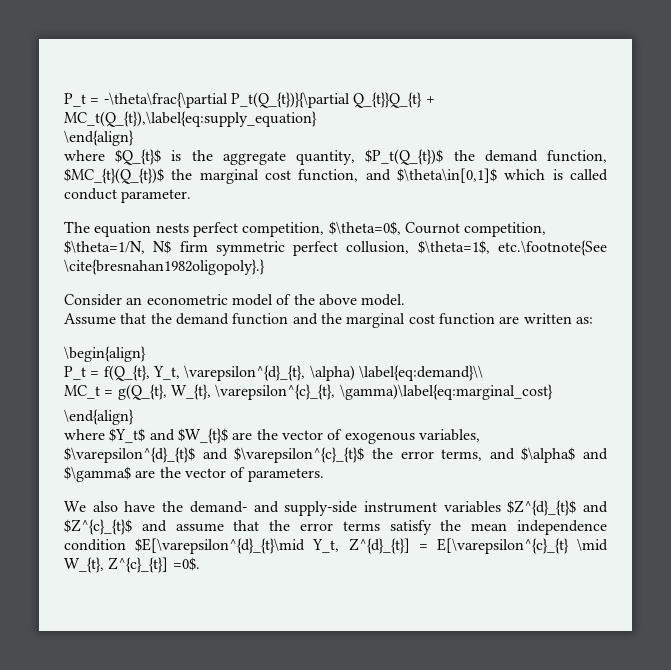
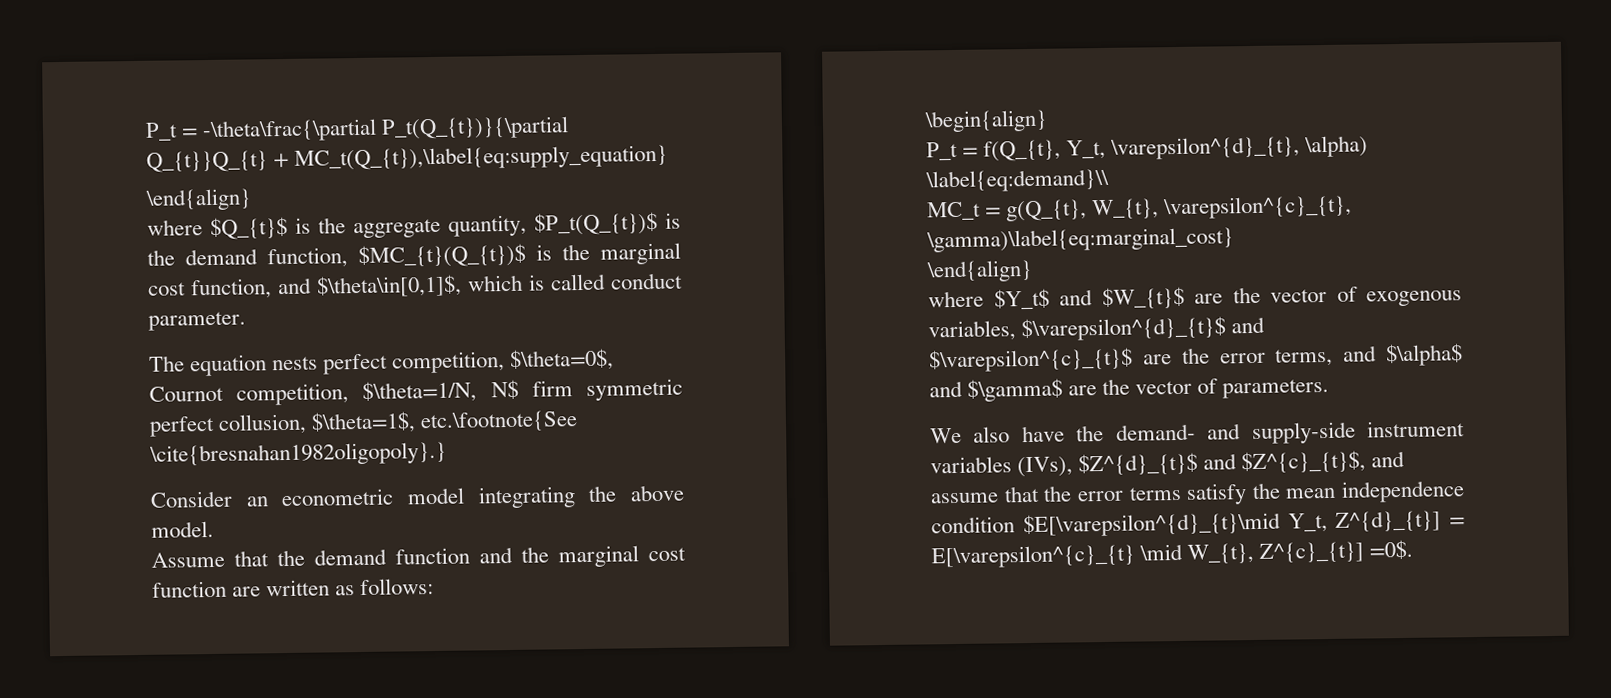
- where $Q_{t}$ is the aggregate quantity, $P_t(Q_{t})$ the demand function, $MC_{t}(Q_{t})$ the marginal cost function, and $\theta\in[0,1]$ which is called conduct parameter.
+ where $Q_{t}$ is the aggregate quantity, $P_t(Q_{t})$ is the demand function, $MC_{t}(Q_{t})$ is the marginal cost function, and $\theta\in[0,1]$, which is called conduct parameter.
- Consider an econometric model of the above model.
+ Consider an econometric model integrating the above model.
- Assume that the demand function and the marginal cost function are written as:
+ Assume that the demand function and the marginal cost function are written as follows:
- where $Y_t$ and $W_{t}$ are the vector of exogenous variables, $\varepsilon^{d}_{t}$ and $\varepsilon^{c}_{t}$ the error terms, and $\alpha$ and $\gamma$ are the vector of parameters.
+ where $Y_t$ and $W_{t}$ are the vector of exogenous variables, $\varepsilon^{d}_{t}$ and $\varepsilon^{c}_{t}$ are the error terms, and $\alpha$ and $\gamma$ are the vector of parameters.
- We also have the demand- and supply-side instrument variables $Z^{d}_{t}$ and $Z^{c}_{t}$ and assume that the error terms satisfy the mean independence condition $E[\varepsilon^{d}_{t}\mid Y_t, Z^{d}_{t}] = E[\varepsilon^{c}_{t} \mid W_{t}, Z^{c}_{t}] =0$.
+ We also have the demand- and supply-side instrument variables (IVs), $Z^{d}_{t}$ and $Z^{c}_{t}$, and assume that the error terms satisfy the mean independence condition $E[\varepsilon^{d}_{t}\mid Y_t, Z^{d}_{t}] = E[\varepsilon^{c}_{t} \mid W_{t}, Z^{c}_{t}] =0$.

